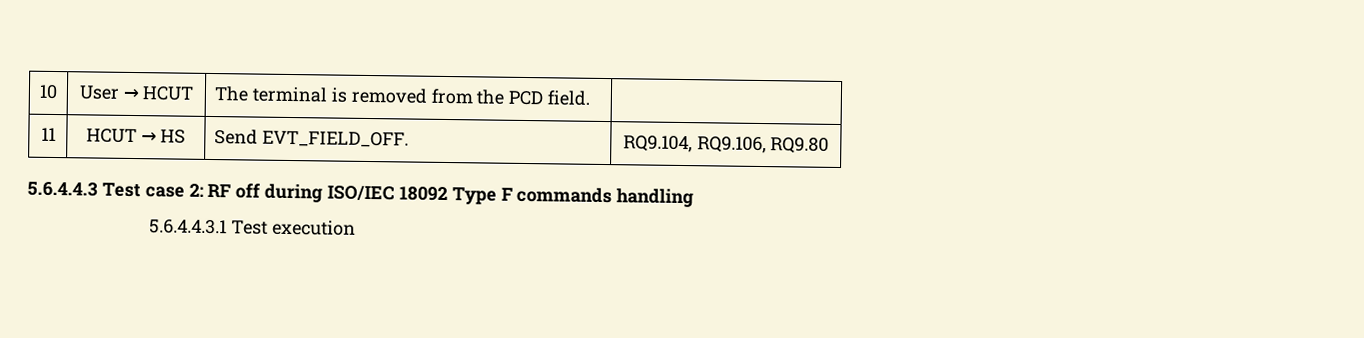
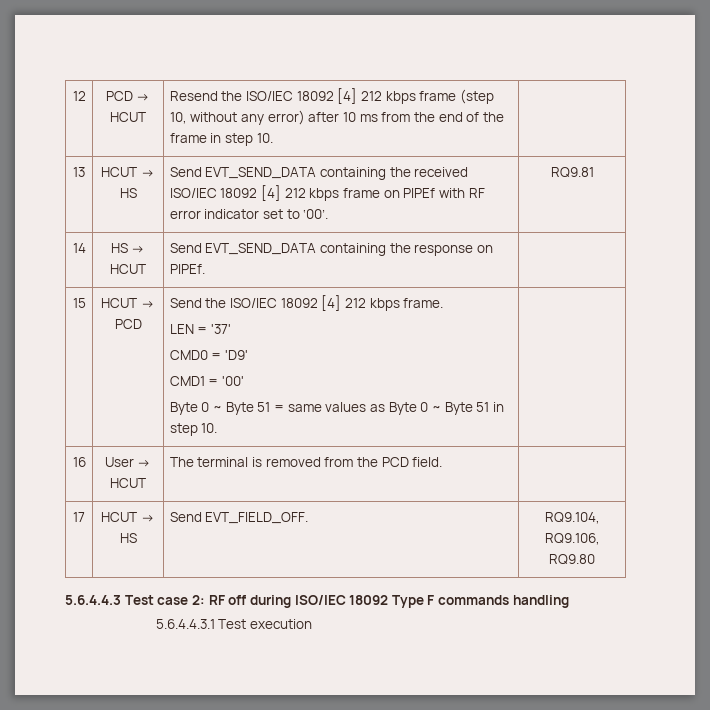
- 10 | User → HCUT | The terminal is removed from the PCD field. |
+ 12 | PCD → HCUT | Resend the ISO/IEC 18092 [4] 212 kbps frame (step 10, without any error) after 10 ms from the end of the frame in step 10. |
+ 13 | HCUT → HS | Send EVT_SEND_DATA containing the received ISO/IEC 18092 [4] 212 kbps frame on PIPEf with RF error indicator set to ‘00’. | RQ9.81
+ 14 | HS → HCUT | Send EVT_SEND_DATA containing the response on PIPEf. |
+ 15 | HCUT → PCD | Send the ISO/IEC 18092 [4] 212 kbps frame.
+ LEN = '37'
+ CMD0 = 'D9'
+ CMD1 = '00'
+ Byte 0 ~ Byte 51 = same values as Byte 0 ~ Byte 51 in step 10. |
+ 16 | User → HCUT | The terminal is removed from the PCD field. |
- 11 | HCUT → HS | Send EVT_FIELD_OFF. | RQ9.104, RQ9.106, RQ9.80
+ 17 | HCUT → HS | Send EVT_FIELD_OFF. | RQ9.104, RQ9.106, RQ9.80

